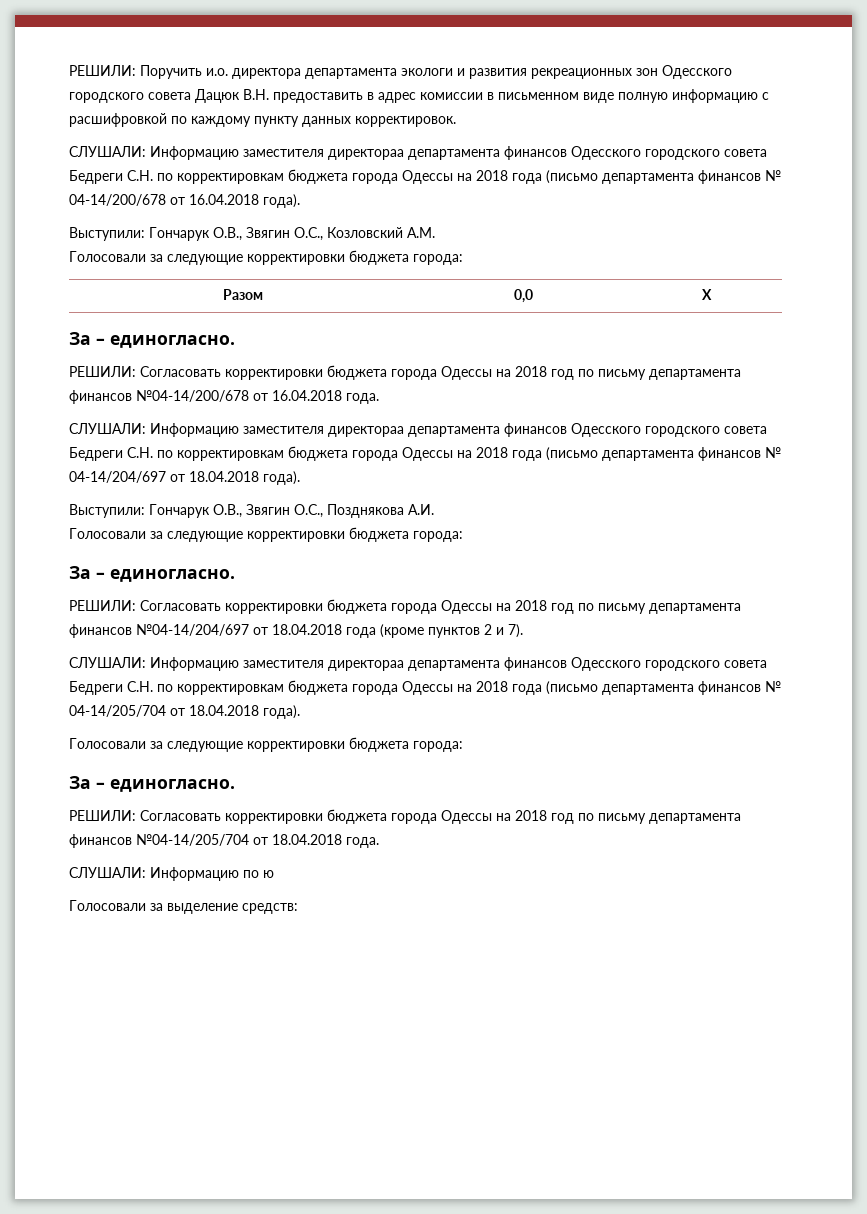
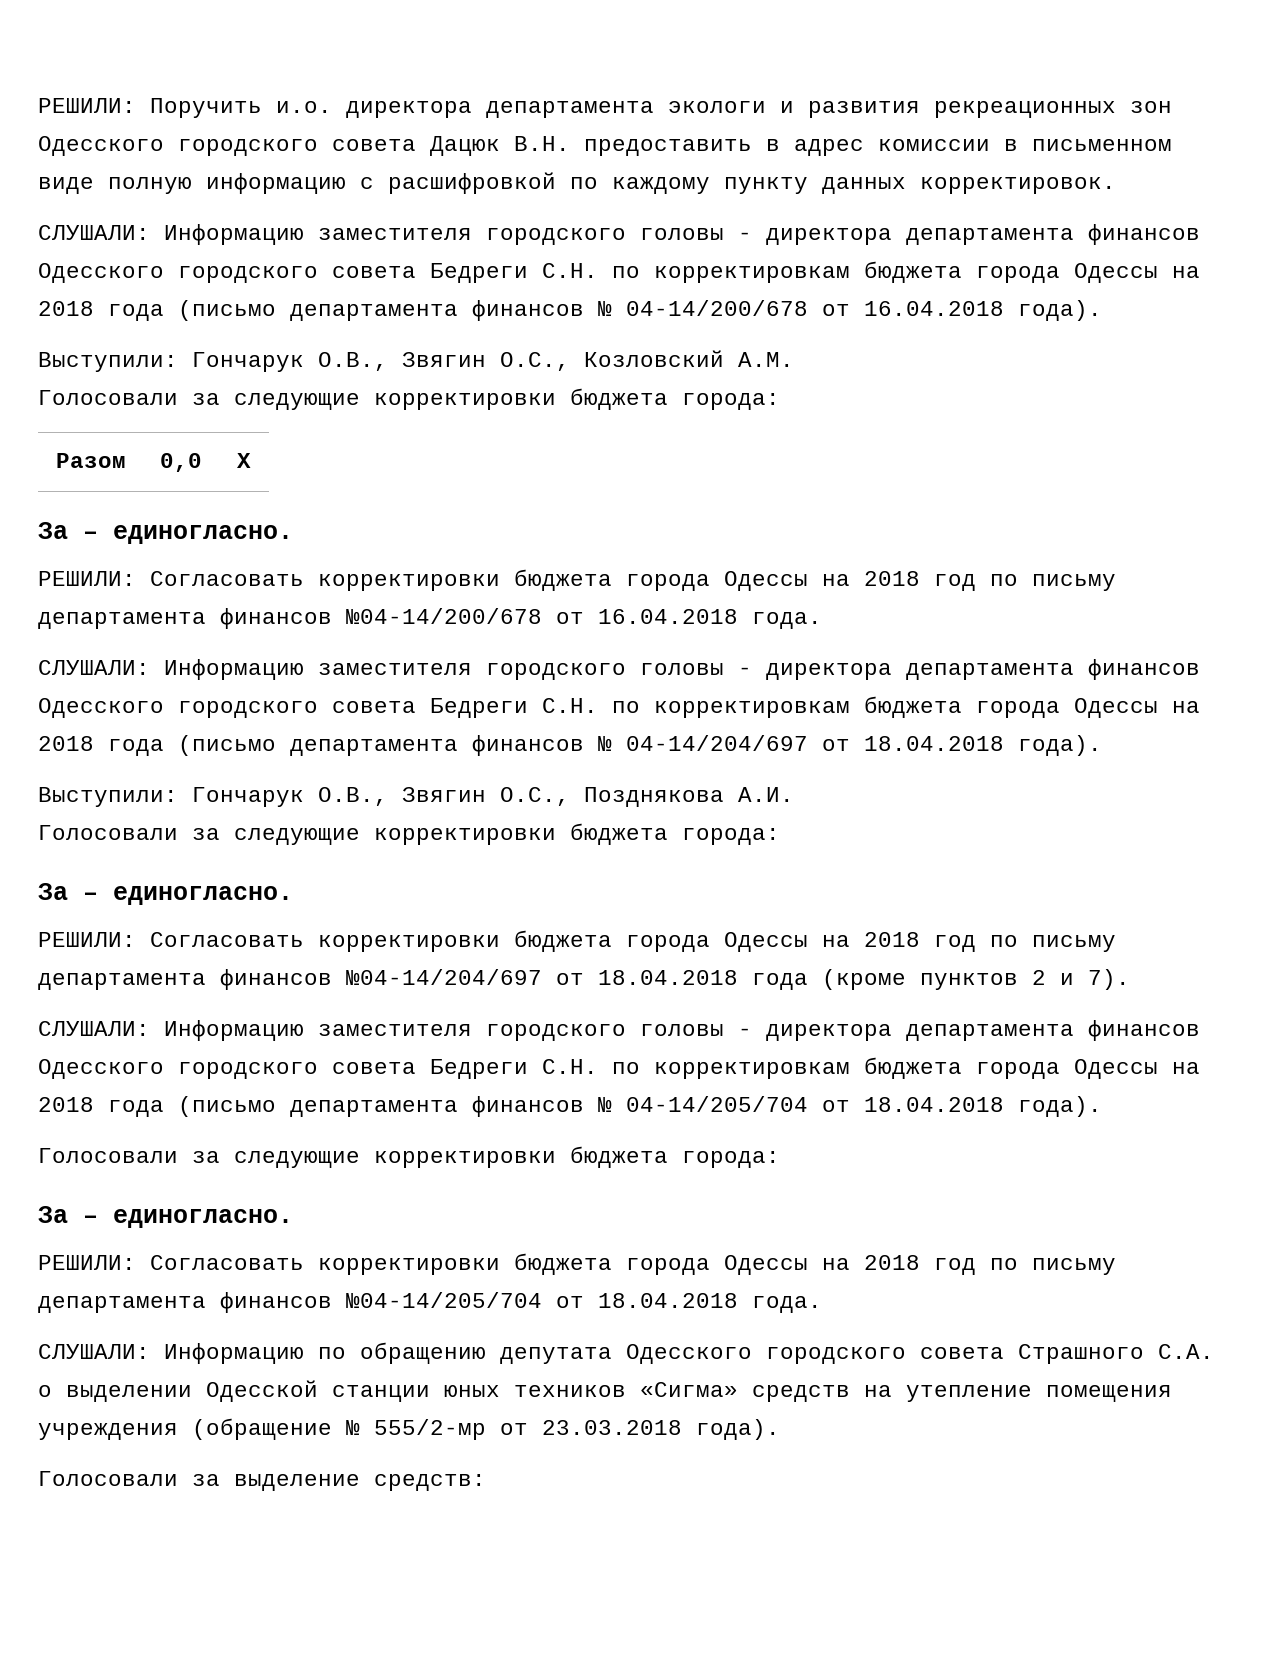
- СЛУШАЛИ: Информацию заместителя директораа департамента финансов Одесского городского совета Бедреги С.Н. по корректировкам бюджета города Одессы на 2018 года (письмо департамента финансов № 04-14/200/678 от 16.04.2018 года).
+ СЛУШАЛИ: Информацию заместителя городского головы - директора департамента финансов Одесского городского совета Бедреги С.Н. по корректировкам бюджета города Одессы на 2018 года (письмо департамента финансов № 04-14/200/678 от 16.04.2018 года).
- СЛУШАЛИ: Информацию заместителя директораа департамента финансов Одесского городского совета Бедреги С.Н. по корректировкам бюджета города Одессы на 2018 года (письмо департамента финансов № 04-14/204/697 от 18.04.2018 года).
+ СЛУШАЛИ: Информацию заместителя городского головы - директора департамента финансов Одесского городского совета Бедреги С.Н. по корректировкам бюджета города Одессы на 2018 года (письмо департамента финансов № 04-14/204/697 от 18.04.2018 года).
- СЛУШАЛИ: Информацию заместителя директораа департамента финансов Одесского городского совета Бедреги С.Н. по корректировкам бюджета города Одессы на 2018 года (письмо департамента финансов № 04-14/205/704 от 18.04.2018 года).
+ СЛУШАЛИ: Информацию заместителя городского головы - директора департамента финансов Одесского городского совета Бедреги С.Н. по корректировкам бюджета города Одессы на 2018 года (письмо департамента финансов № 04-14/205/704 от 18.04.2018 года).
- СЛУШАЛИ: Информацию по ю
+ СЛУШАЛИ: Информацию по обращению депутата Одесского городского совета Страшного С.А. о выделении Одесской станции юных техников «Сигма» средств на утепление помещения учреждения (обращение № 555/2-мр от 23.03.2018 года).

